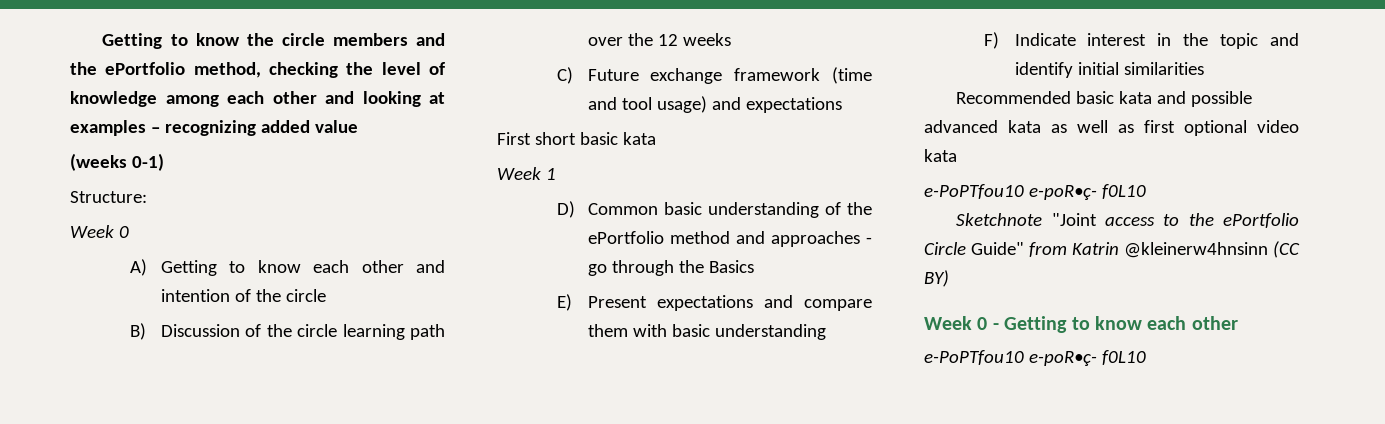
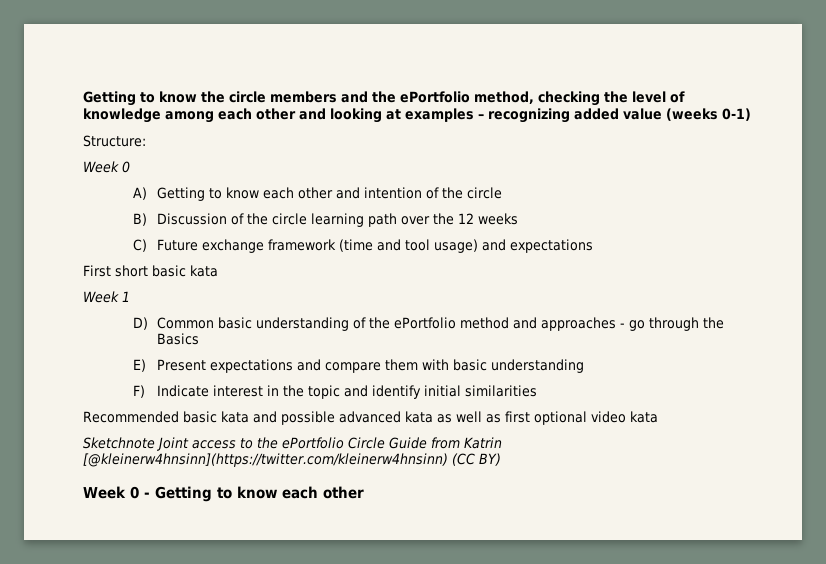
- Getting to know the circle members and the ePortfolio method, checking the level of knowledge among each other and looking at examples – recognizing added value
- (weeks 0-1)
+ Getting to know the circle members and the ePortfolio method, checking the level of knowledge among each other and looking at examples – recognizing added value (weeks 0-1)
  Recommended basic kata and possible advanced kata as well as first optional video kata
- e-PoPTfou10 e-poR•ç- f0L10
- Sketchnote "Joint access to the ePortfolio Circle Guide" from Katrin @kleinerw4hnsinn (CC BY)
+ Sketchnote Joint access to the ePortfolio Circle Guide from Katrin [@kleinerw4hnsinn](https://twitter.com/kleinerw4hnsinn) (CC BY)
  Week 0 - Getting to know each other
- e-PoPTfou10 e-poR•ç- f0L10

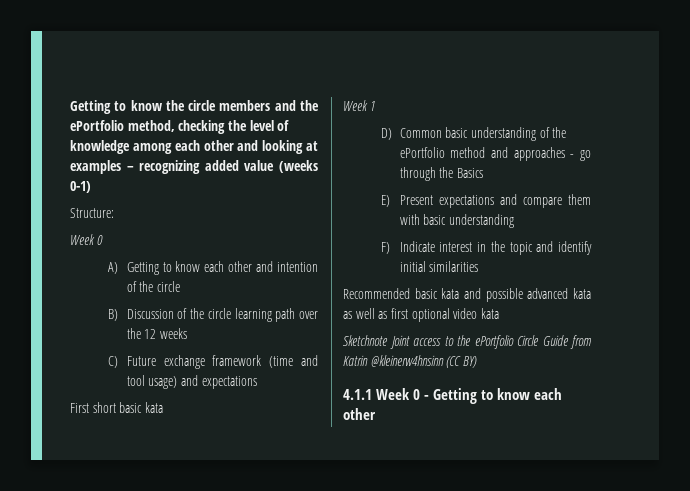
- Sketchnote Joint access to the ePortfolio Circle Guide from Katrin [@kleinerw4hnsinn](https://twitter.com/kleinerw4hnsinn) (CC BY)
+ Sketchnote Joint access to the ePortfolio Circle Guide from Katrin @kleinerw4hnsinn (CC BY)
- Week 0 - Getting to know each other
+ 4.1.1 Week 0 - Getting to know each other

